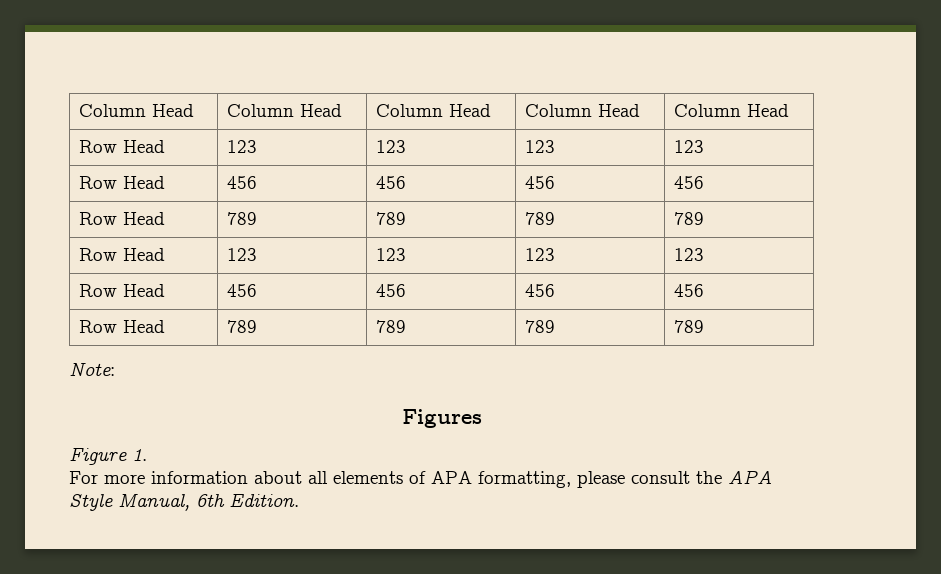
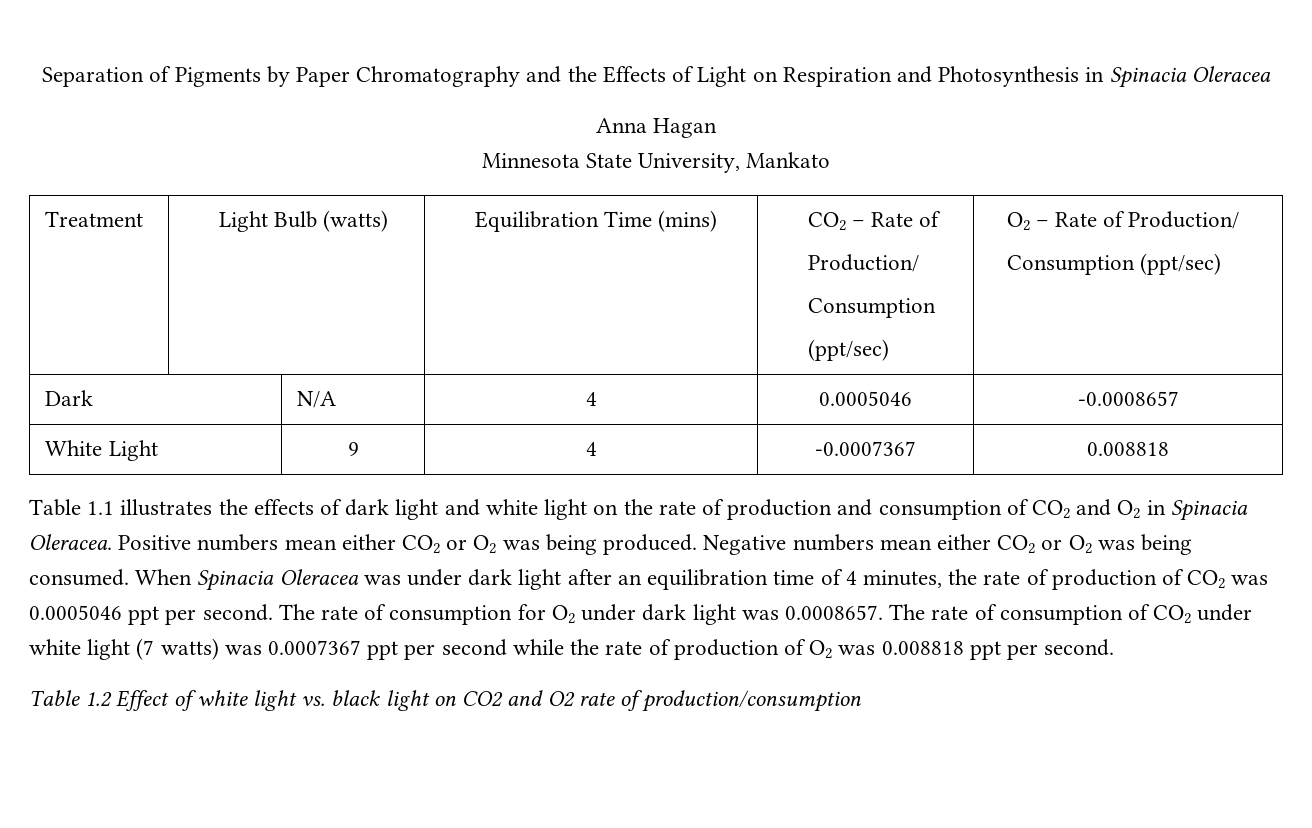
- Column Head | Column Head | Column Head | Column Head | Column Head
- Row Head | 123 | 123 | 123 | 123
- Row Head | 456 | 456 | 456 | 456
- Row Head | 789 | 789 | 789 | 789
- Row Head | 123 | 123 | 123 | 123
- Row Head | 456 | 456 | 456 | 456
- Row Head | 789 | 789 | 789 | 789
- Note:
- Figures
- Figure 1.
- For more information about all elements of APA formatting, please consult the APA Style Manual, 6th Edition.
+ Separation of Pigments by Paper Chromatography and the Effects of Light on Respiration and Photosynthesis in Spinacia Oleracea
+ Anna Hagan
+ Minnesota State University, Mankato
+ Treatment | Light Bulb (watts) | Equilibration Time (mins) | CO2 – Rate of
+ Production/
+ Consumption
+ (ppt/sec) | O2 – Rate of Production/
+ Consumption (ppt/sec)
+ Dark | N/A | 4 | 0.0005046 | -0.0008657
+ White Light | 9 | 4 | -0.0007367 | 0.008818
+ Table 1.1 illustrates the effects of dark light and white light on the rate of production and consumption of CO2 and O2 in Spinacia Oleracea. Positive numbers mean either CO2 or O2 was being produced. Negative numbers mean either CO2 or O2 was being consumed. When Spinacia Oleracea was under dark light after an equilibration time of 4 minutes, the rate of production of CO2 was 0.0005046 ppt per second. The rate of consumption for O2 under dark light was 0.0008657. The rate of consumption of CO2 under white light (7 watts) was 0.0007367 ppt per second while the rate of production of O2 was 0.008818 ppt per second.
+ Table 1.2 Effect of white light vs. black light on CO2 and O2 rate of production/consumption

